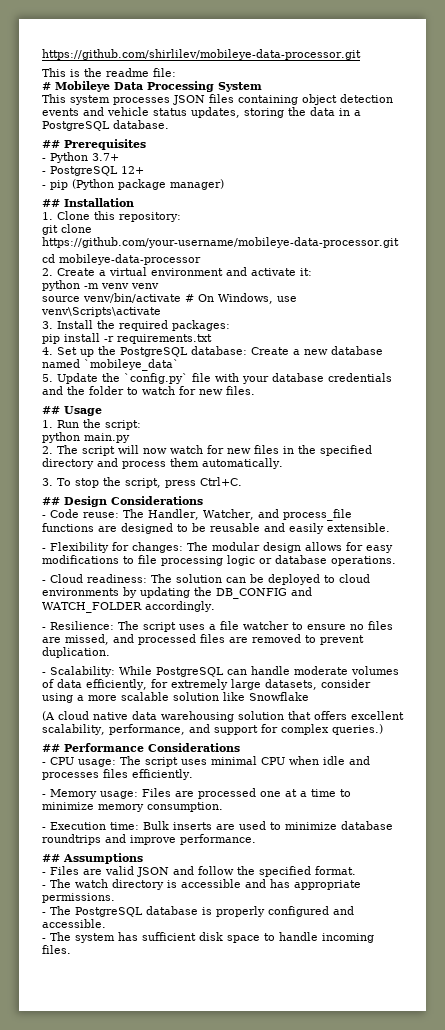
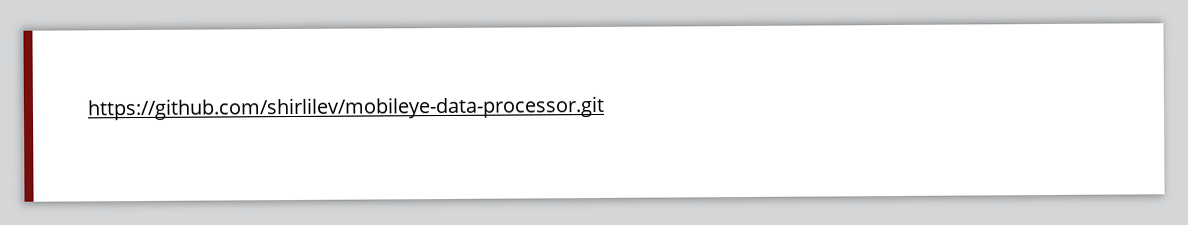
- This is the readme file:
- # Mobileye Data Processing System
- This system processes JSON files containing object detection events and vehicle status updates, storing the data in a PostgreSQL database.
- ## Prerequisites
- - Python 3.7+
- - PostgreSQL 12+
- - pip (Python package manager)
- ## Installation
- 1. Clone this repository:
- git clone https://github.com/your-username/mobileye-data-processor.git
- cd mobileye-data-processor
- 2. Create a virtual environment and activate it:
- python -m venv venv
- source venv/bin/activate # On Windows, use venv\Scripts\activate
- 3. Install the required packages:
- pip install -r requirements.txt
- 4. Set up the PostgreSQL database: Create a new database named `mobileye_data`
- 5. Update the `config.py` file with your database credentials and the folder to watch for new files.
- ## Usage
- 1. Run the script:
- python main.py
- 2. The script will now watch for new files in the specified directory and process them automatically.
- 3. To stop the script, press Ctrl+C.
- ## Design Considerations
- - Code reuse: The Handler, Watcher, and process_file functions are designed to be reusable and easily extensible.
- - Flexibility for changes: The modular design allows for easy modifications to file processing logic or database operations.
- - Cloud readiness: The solution can be deployed to cloud environments by updating the DB_CONFIG and WATCH_FOLDER accordingly.
- - Resilience: The script uses a file watcher to ensure no files are missed, and processed files are removed to prevent duplication.
- - Scalability: While PostgreSQL can handle moderate volumes of data efficiently, for extremely large datasets, consider using a more scalable solution like Snowflake
- (A cloud native data warehousing solution that offers excellent scalability, performance, and support for complex queries.)
- ## Performance Considerations
- - CPU usage: The script uses minimal CPU when idle and processes files efficiently.
- - Memory usage: Files are processed one at a time to minimize memory consumption.
- - Execution time: Bulk inserts are used to minimize database roundtrips and improve performance.
- ## Assumptions
- - Files are valid JSON and follow the specified format.
- - The watch directory is accessible and has appropriate permissions.
- - The PostgreSQL database is properly configured and accessible.
- - The system has sufficient disk space to handle incoming files.

